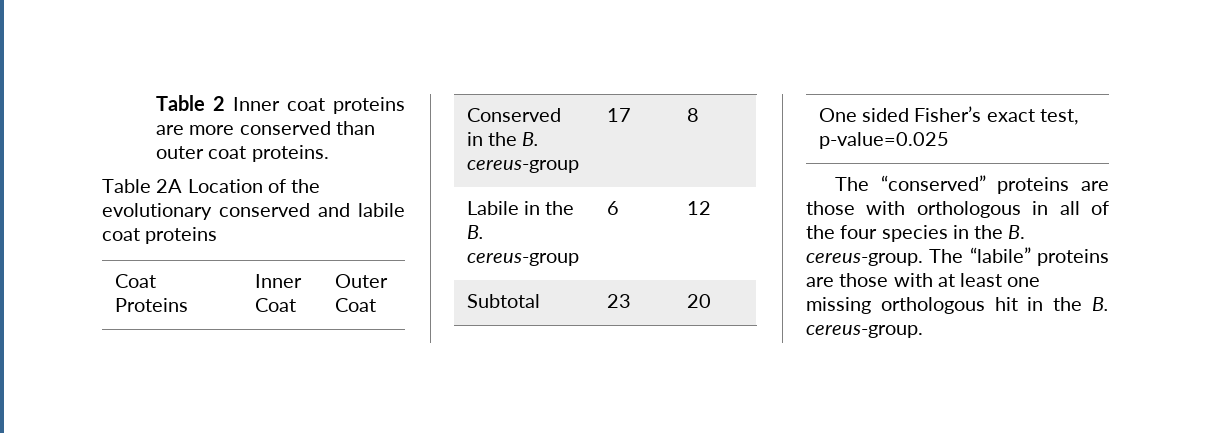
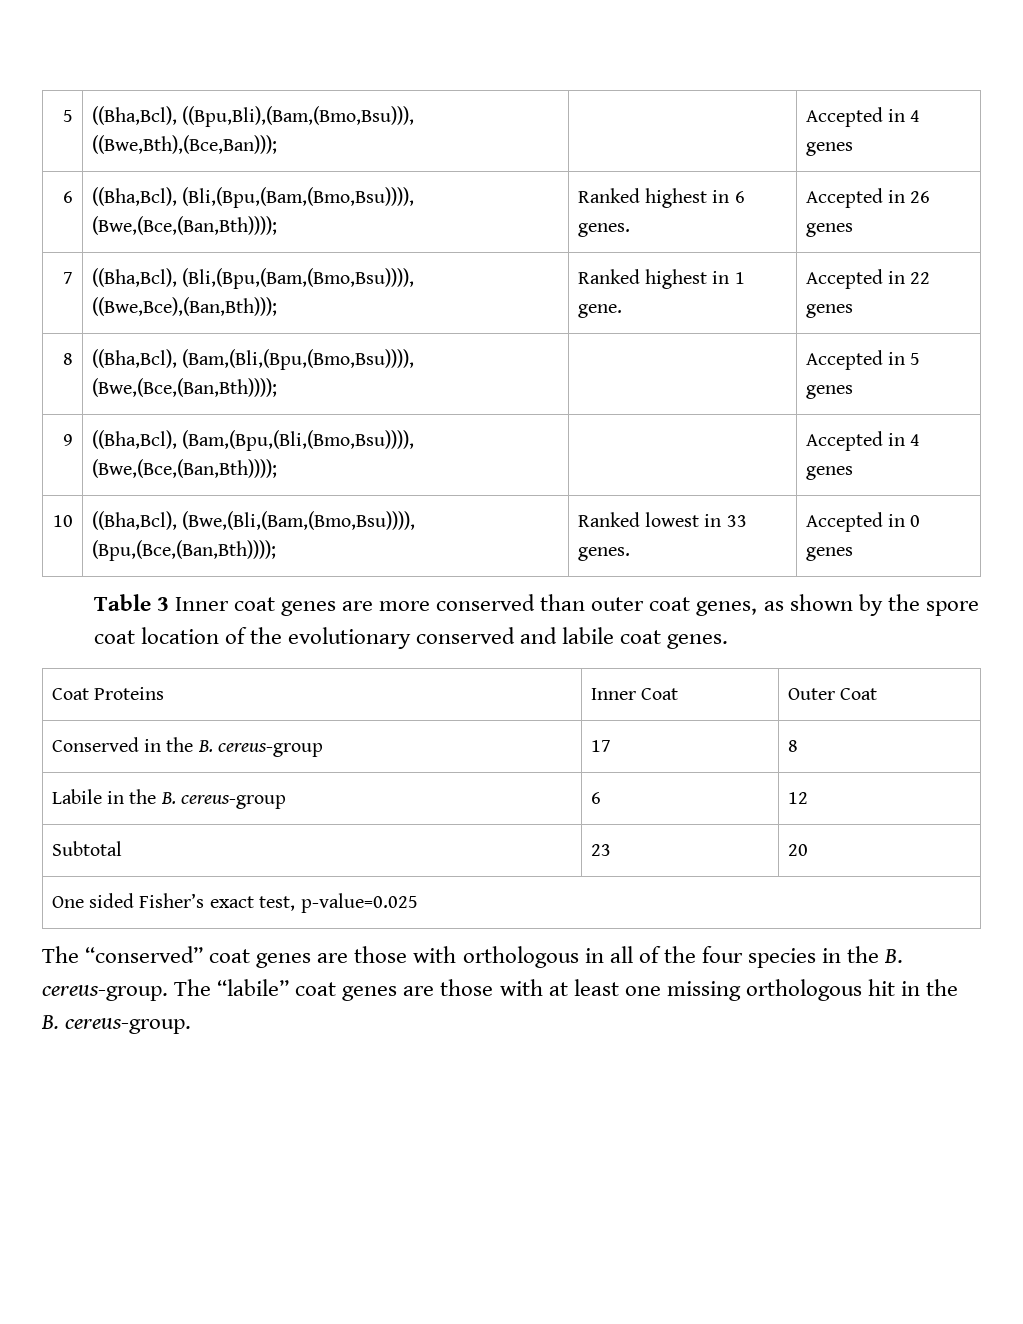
- Table 2 Inner coat proteins are more conserved than outer coat proteins.
- Table 2A Location of the evolutionary conserved and labile coat proteins
+ 5 | ((Bha,Bcl), ((Bpu,Bli),(Bam,(Bmo,Bsu))), ((Bwe,Bth),(Bce,Ban))); | | Accepted in 4 genes
+ 6 | ((Bha,Bcl), (Bli,(Bpu,(Bam,(Bmo,Bsu)))), (Bwe,(Bce,(Ban,Bth)))); | Ranked highest in 6 genes. | Accepted in 26 genes
+ 7 | ((Bha,Bcl), (Bli,(Bpu,(Bam,(Bmo,Bsu)))), ((Bwe,Bce),(Ban,Bth))); | Ranked highest in 1 gene. | Accepted in 22 genes
+ 8 | ((Bha,Bcl), (Bam,(Bli,(Bpu,(Bmo,Bsu)))), (Bwe,(Bce,(Ban,Bth)))); | | Accepted in 5 genes
+ 9 | ((Bha,Bcl), (Bam,(Bpu,(Bli,(Bmo,Bsu)))), (Bwe,(Bce,(Ban,Bth)))); | | Accepted in 4 genes
+ 10 | ((Bha,Bcl), (Bwe,(Bli,(Bam,(Bmo,Bsu)))), (Bpu,(Bce,(Ban,Bth)))); | Ranked lowest in 33 genes. | Accepted in 0 genes
+ Table 3 Inner coat genes are more conserved than outer coat genes, as shown by the spore coat location of the evolutionary conserved and labile coat genes.
- The “conserved” proteins are those with orthologous in all of the four species in the B. cereus-group.
+ The “conserved” coat genes are those with orthologous in all of the four species in the B. cereus-group.
- The “labile” proteins are those with at least one missing orthologous hit in the B. cereus-group.
+ The “labile” coat genes are those with at least one missing orthologous hit in the B. cereus-group.

